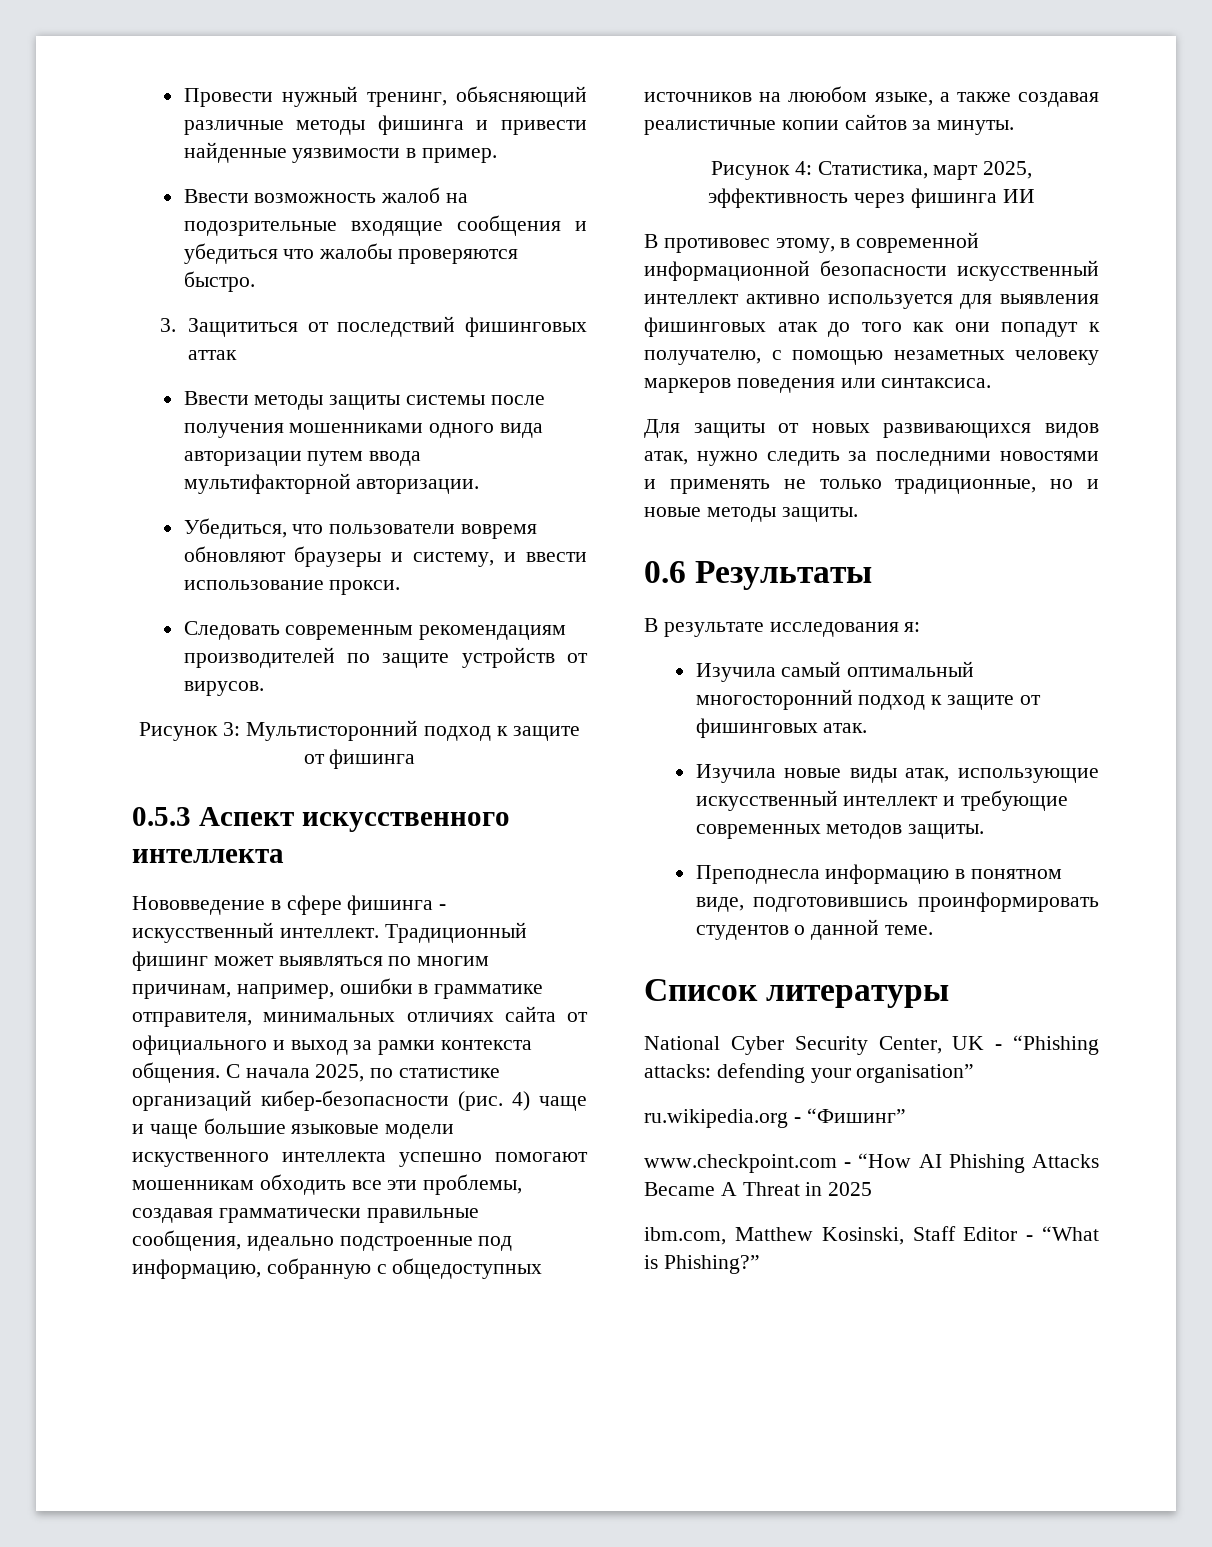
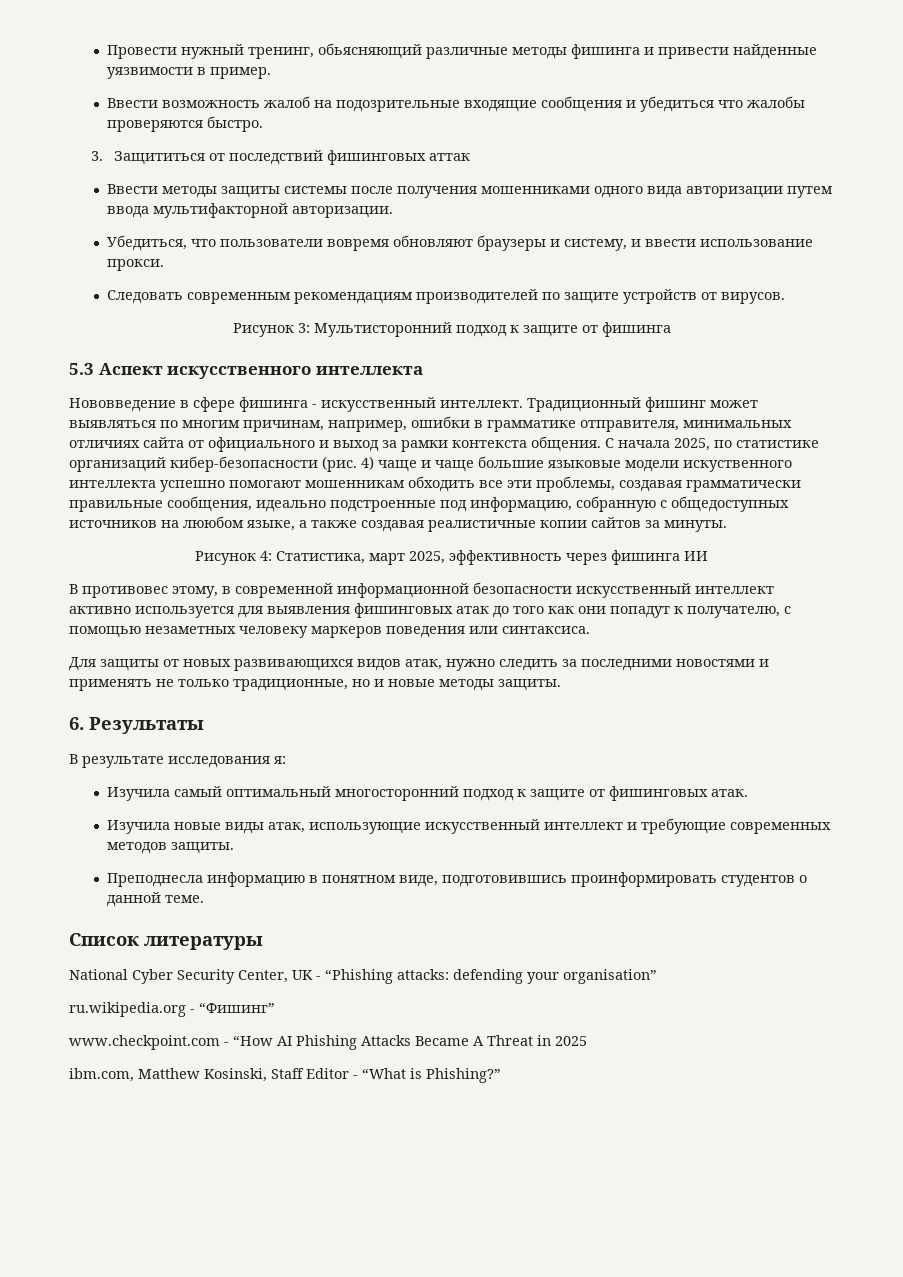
- 0.5.3 Аспект искусственного интеллекта
+ 5.3 Аспект искусственного интеллекта
- 0.6 Результаты
+ 6. Результаты

